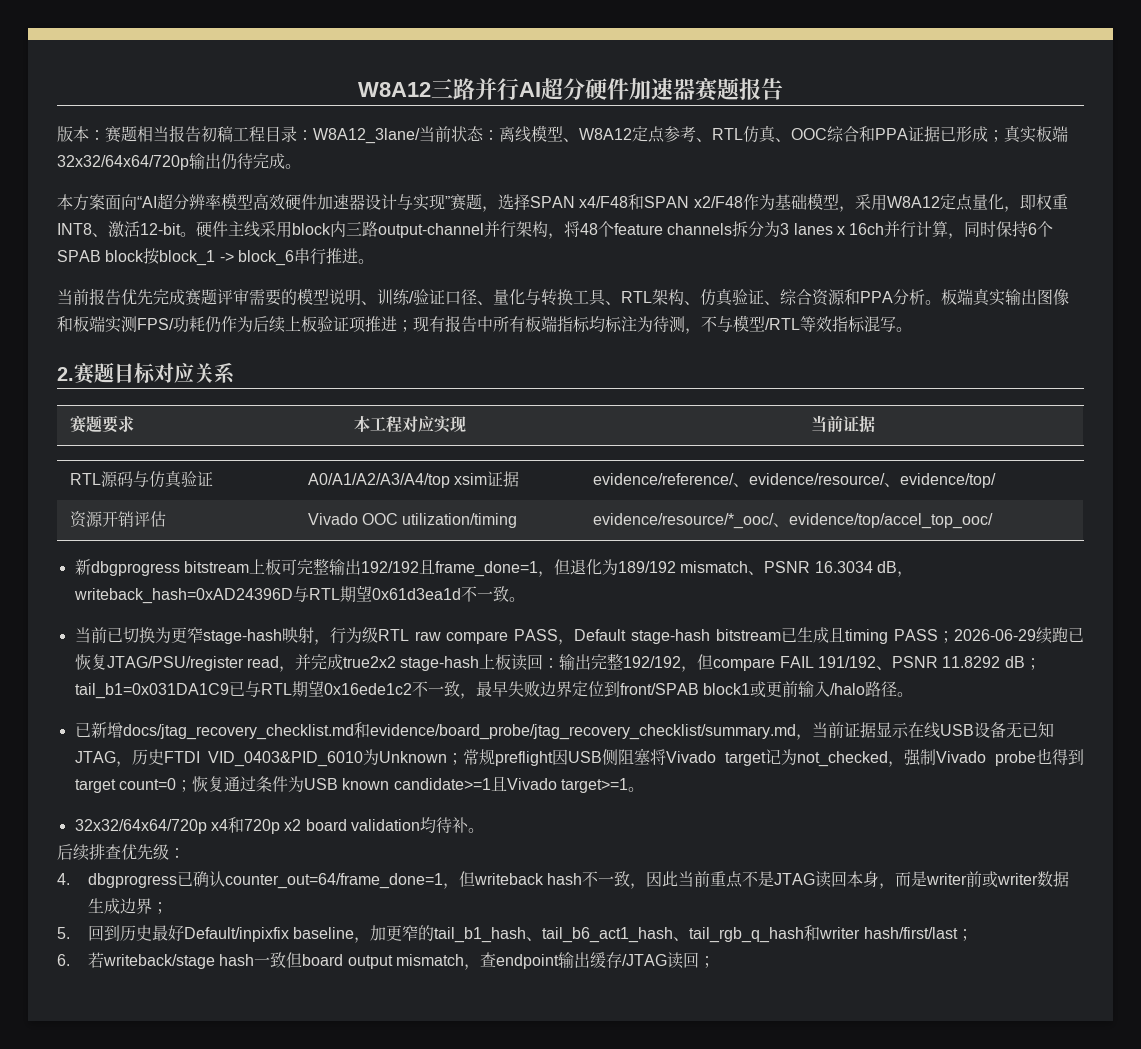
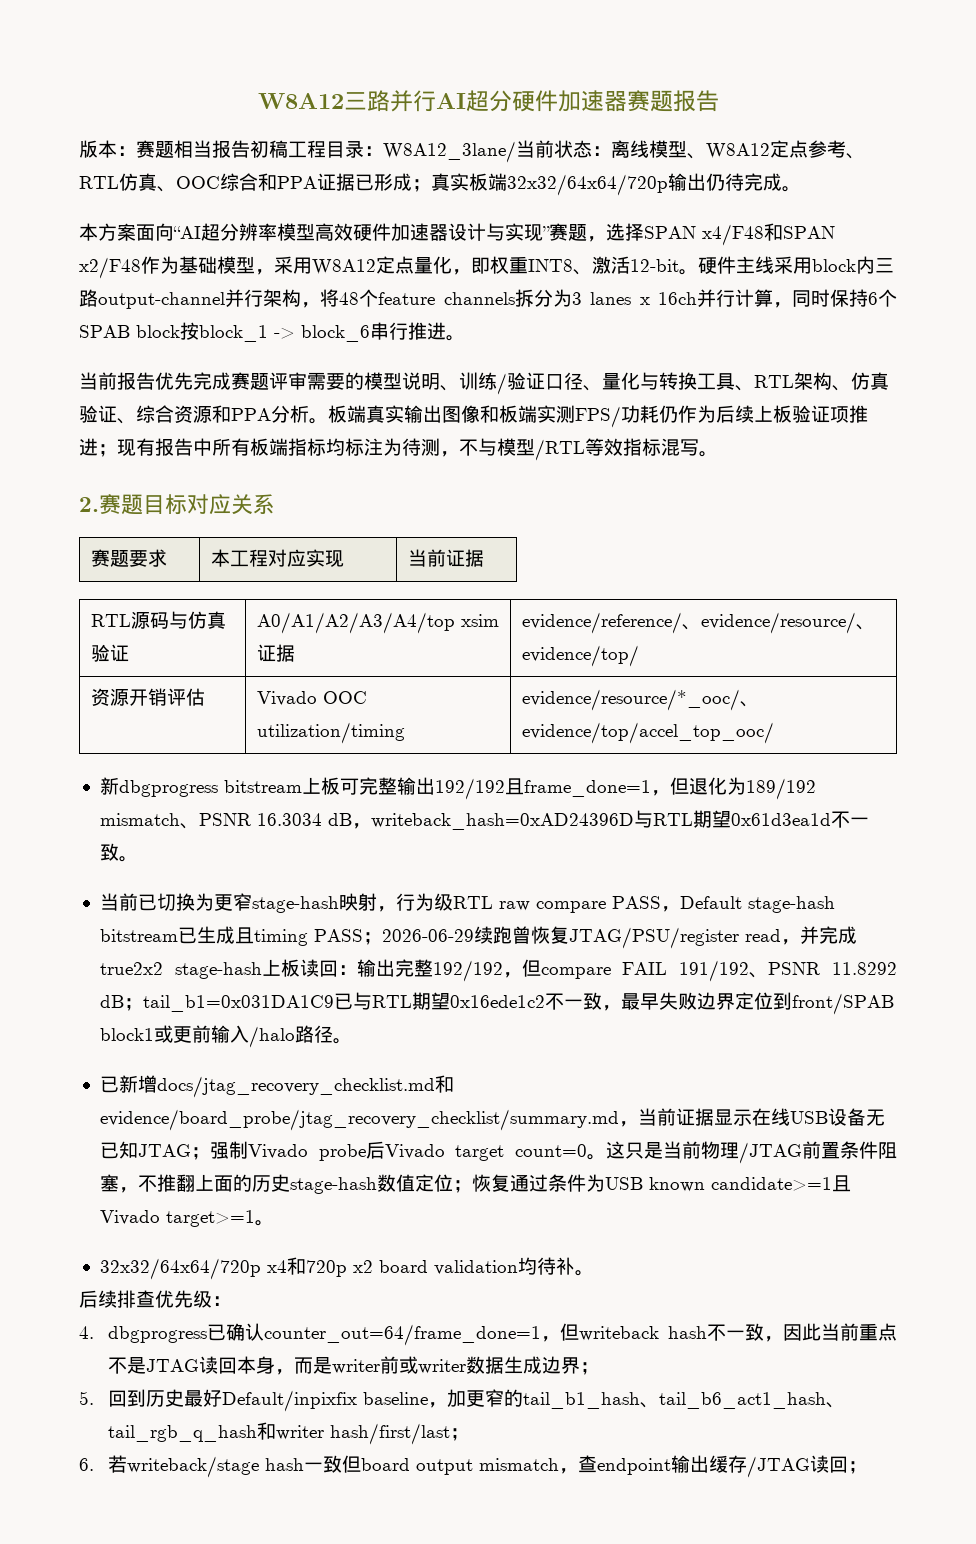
- 2026-06-29续跑已恢复JTAG/PSU/register read，并完成true2x2 stage-hash上板读回：
+ 2026-06-29续跑曾恢复JTAG/PSU/register read，并完成true2x2 stage-hash上板读回：
- 已新增docs/jtag_recovery_checklist.md和evidence/board_probe/jtag_recovery_checklist/summary.md，当前证据显示在线USB设备无已知JTAG，历史FTDI VID_0403&PID_6010为Unknown；常规preflight因USB侧阻塞将Vivado target记为not_checked，强制Vivado probe也得到target count=0；恢复通过条件为USB known candidate>=1且Vivado target>=1。
+ 已新增docs/jtag_recovery_checklist.md和evidence/board_probe/jtag_recovery_checklist/summary.md，当前证据显示在线USB设备无已知JTAG；强制Vivado probe后Vivado target count=0。这只是当前物理/JTAG前置条件阻塞，不推翻上面的历史stage-hash数值定位；恢复通过条件为USB known candidate>=1且Vivado target>=1。

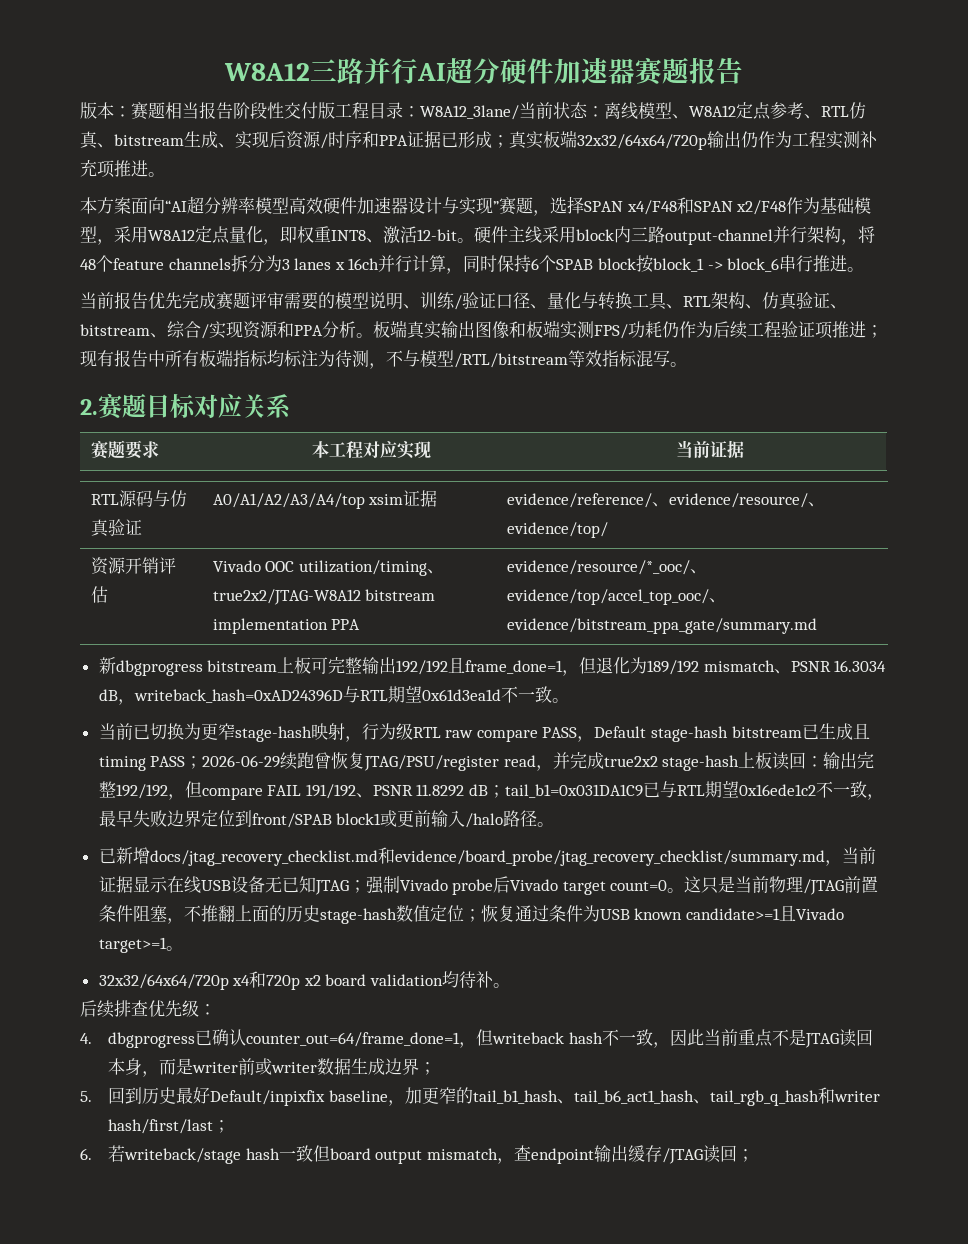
- 版本：赛题相当报告初稿工程目录：W8A12_3lane/当前状态：离线模型、W8A12定点参考、RTL仿真、OOC综合和PPA证据已形成；真实板端32x32/64x64/720p输出仍待完成。
+ 版本：赛题相当报告阶段性交付版工程目录：W8A12_3lane/当前状态：离线模型、W8A12定点参考、RTL仿真、bitstream生成、实现后资源/时序和PPA证据已形成；真实板端32x32/64x64/720p输出仍作为工程实测补充项推进。
- 当前报告优先完成赛题评审需要的模型说明、训练/验证口径、量化与转换工具、RTL架构、仿真验证、综合资源和PPA分析。
+ 当前报告优先完成赛题评审需要的模型说明、训练/验证口径、量化与转换工具、RTL架构、仿真验证、bitstream、综合/实现资源和PPA分析。
- 板端真实输出图像和板端实测FPS/功耗仍作为后续上板验证项推进；现有报告中所有板端指标均标注为待测，不与模型/RTL等效指标混写。
+ 板端真实输出图像和板端实测FPS/功耗仍作为后续工程验证项推进；现有报告中所有板端指标均标注为待测，不与模型/RTL/bitstream等效指标混写。
- 资源开销评估 | Vivado OOC utilization/timing | evidence/resource/*_ooc/、evidence/top/accel_top_ooc/
+ 资源开销评估 | Vivado OOC utilization/timing、true2x2/JTAG-W8A12 bitstream implementation PPA | evidence/resource/*_ooc/、evidence/top/accel_top_ooc/、evidence/bitstream_ppa_gate/summary.md

